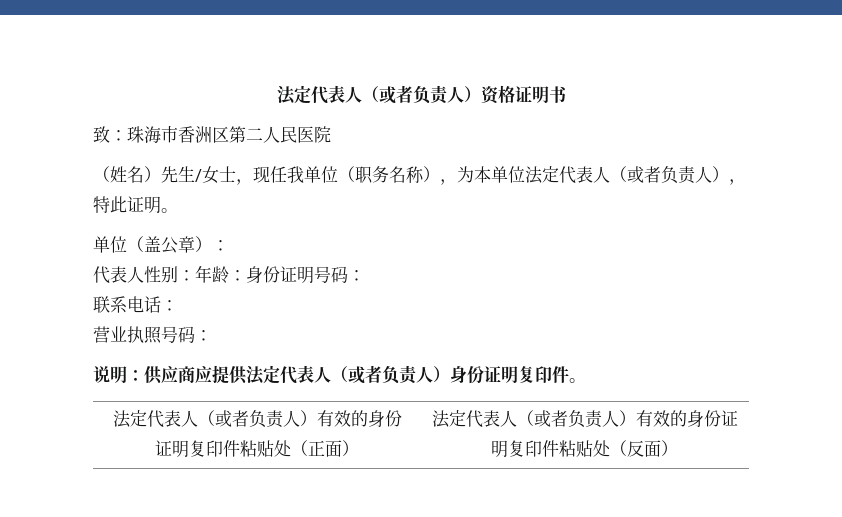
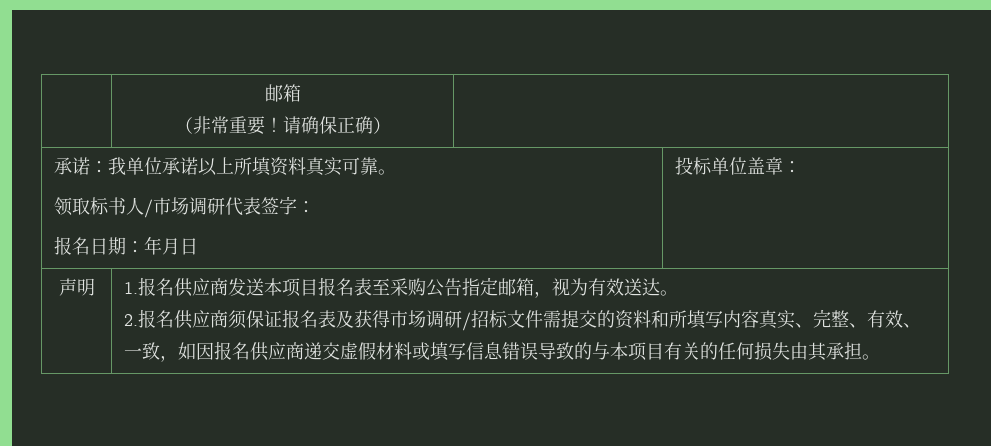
- 法定代表人（或者负责人）资格证明书
- 致：珠海市香洲区第二人民医院
- （姓名）先生/女士，现任我单位（职务名称），为本单位法定代表人（或者负责人），特此证明。
- 单位（盖公章）：
- 代表人性别：年龄：身份证明号码：
- 联系电话：
- 营业执照号码：
- 说明：供应商应提供法定代表人（或者负责人）身份证明复印件。
- 法定代表人（或者负责人）有效的身份证明复印件粘贴处（正面） | 法定代表人（或者负责人）有效的身份证明复印件粘贴处（反面）
+ | 邮箱
+ （非常重要！请确保正确） |
+ 承诺：我单位承诺以上所填资料真实可靠。
+ 领取标书人/市场调研代表签字：
+ 报名日期：年月日 | 投标单位盖章：
+ 声明 | 1.报名供应商发送本项目报名表至采购公告指定邮箱，视为有效送达。
+ 2.报名供应商须保证报名表及获得市场调研/招标文件需提交的资料和所填写内容真实、完整、有效、一致，如因报名供应商递交虚假材料或填写信息错误导致的与本项目有关的任何损失由其承担。

